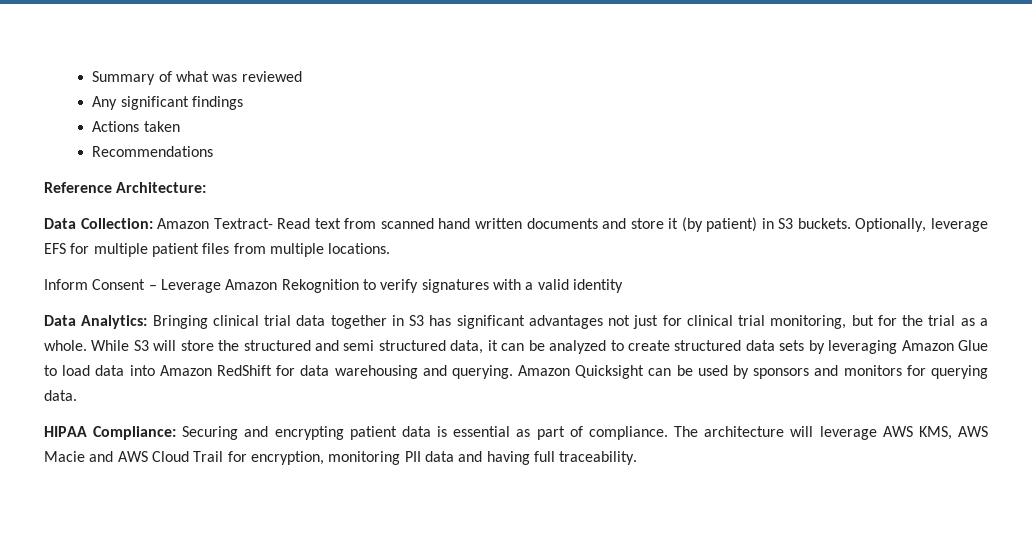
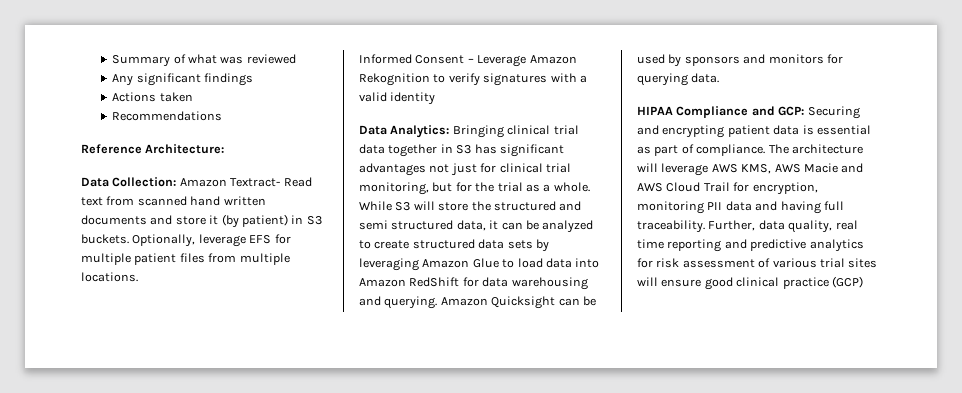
- Inform Consent – Leverage Amazon Rekognition to verify signatures with a valid identity
+ Informed Consent – Leverage Amazon Rekognition to verify signatures with a valid identity
- HIPAA Compliance: Securing and encrypting patient data is essential as part of compliance.
+ HIPAA Compliance and GCP: Securing and encrypting patient data is essential as part of compliance.
+ Further, data quality, real time reporting and predictive analytics for risk assessment of various trial sites will ensure good clinical practice (GCP)

